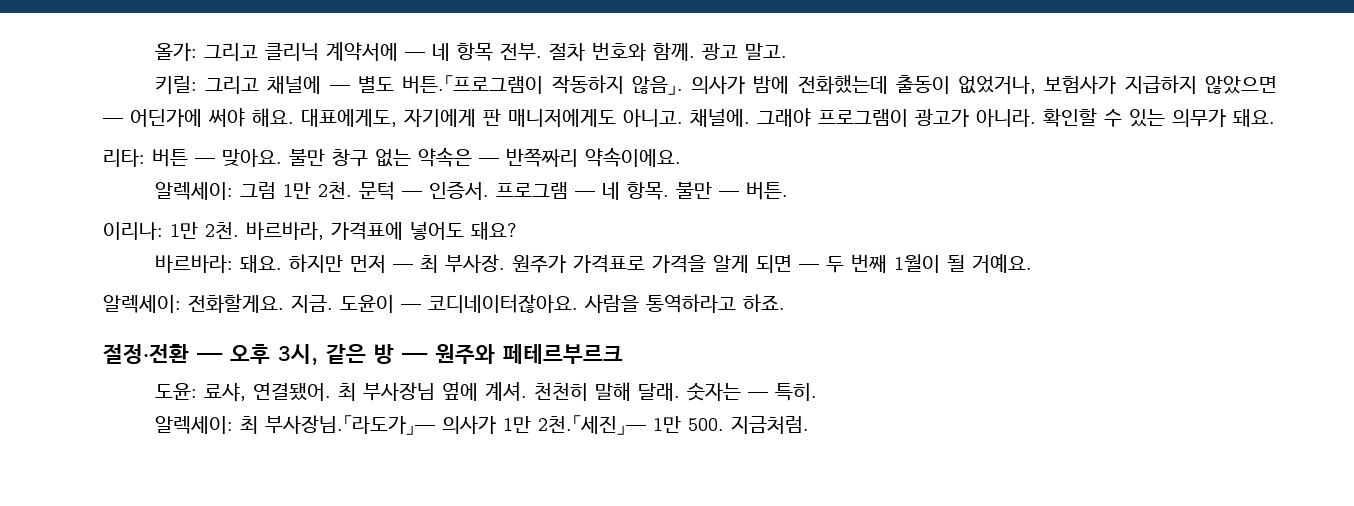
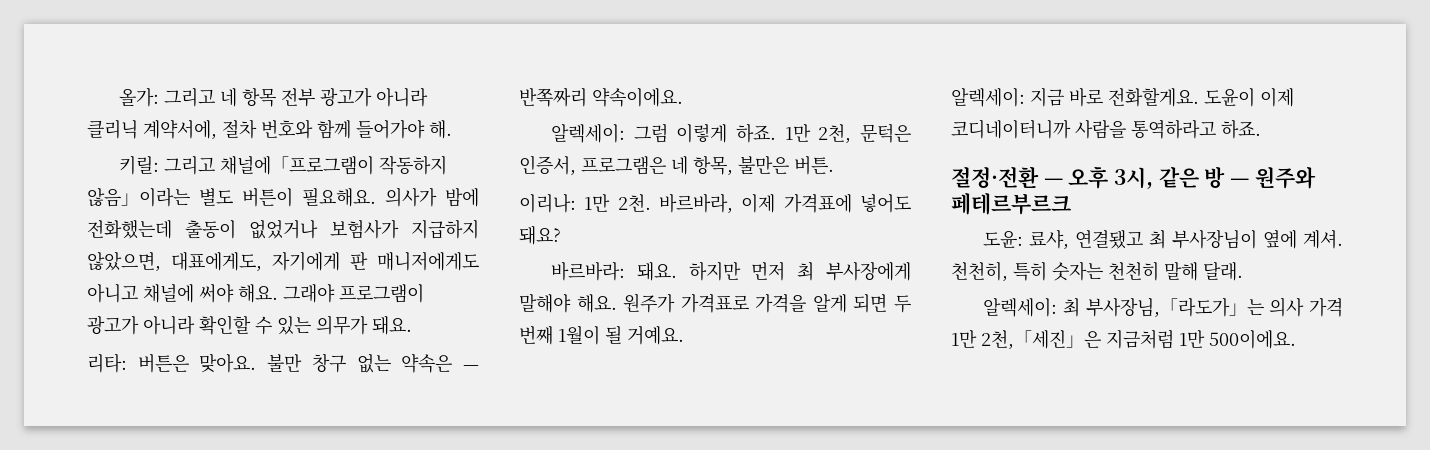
- 올가: 그리고 클리닉 계약서에 — 네 항목 전부. 절차 번호와 함께. 광고 말고.
+ 올가: 그리고 네 항목 전부 광고가 아니라 클리닉 계약서에, 절차 번호와 함께 들어가야 해.
- 키릴: 그리고 채널에 — 별도 버튼.「프로그램이 작동하지 않음」.
+ 키릴: 그리고 채널에「프로그램이 작동하지 않음」이라는 별도 버튼이 필요해요.
- 의사가 밤에 전화했는데 출동이 없었거나, 보험사가 지급하지 않았으면 — 어딘가에 써야 해요. 대표에게도, 자기에게 판 매니저에게도 아니고. 채널에.
+ 의사가 밤에 전화했는데 출동이 없었거나 보험사가 지급하지 않았으면, 대표에게도, 자기에게 판 매니저에게도 아니고 채널에 써야 해요.
- 그래야 프로그램이 광고가 아니라. 확인할 수 있는 의무가 돼요.
+ 그래야 프로그램이 광고가 아니라 확인할 수 있는 의무가 돼요.
- 리타: 버튼 — 맞아요.
+ 리타: 버튼은 맞아요.
- 알렉세이: 그럼 1만 2천. 문턱 — 인증서. 프로그램 — 네 항목. 불만 — 버튼.
+ 알렉세이: 그럼 이렇게 하죠. 1만 2천, 문턱은 인증서, 프로그램은 네 항목, 불만은 버튼.
- 바르바라, 가격표에 넣어도 돼요?
+ 바르바라, 이제 가격표에 넣어도 돼요?
- 하지만 먼저 — 최 부사장.
+ 하지만 먼저 최 부사장에게 말해야 해요.
- 원주가 가격표로 가격을 알게 되면 — 두 번째 1월이 될 거예요.
+ 원주가 가격표로 가격을 알게 되면 두 번째 1월이 될 거예요.
- 알렉세이: 전화할게요. 지금. 도윤이 — 코디네이터잖아요. 사람을 통역하라고 하죠.
+ 알렉세이: 지금 바로 전화할게요. 도윤이 이제 코디네이터니까 사람을 통역하라고 하죠.
- 도윤: 료샤, 연결됐어. 최 부사장님 옆에 계셔. 천천히 말해 달래. 숫자는 — 특히.
+ 도윤: 료샤, 연결됐고 최 부사장님이 옆에 계셔. 천천히, 특히 숫자는 천천히 말해 달래.
- 알렉세이: 최 부사장님.「라도가」— 의사가 1만 2천.「세진」— 1만 500. 지금처럼.
+ 알렉세이: 최 부사장님,「라도가」는 의사 가격 1만 2천,「세진」은 지금처럼 1만 500이에요.

